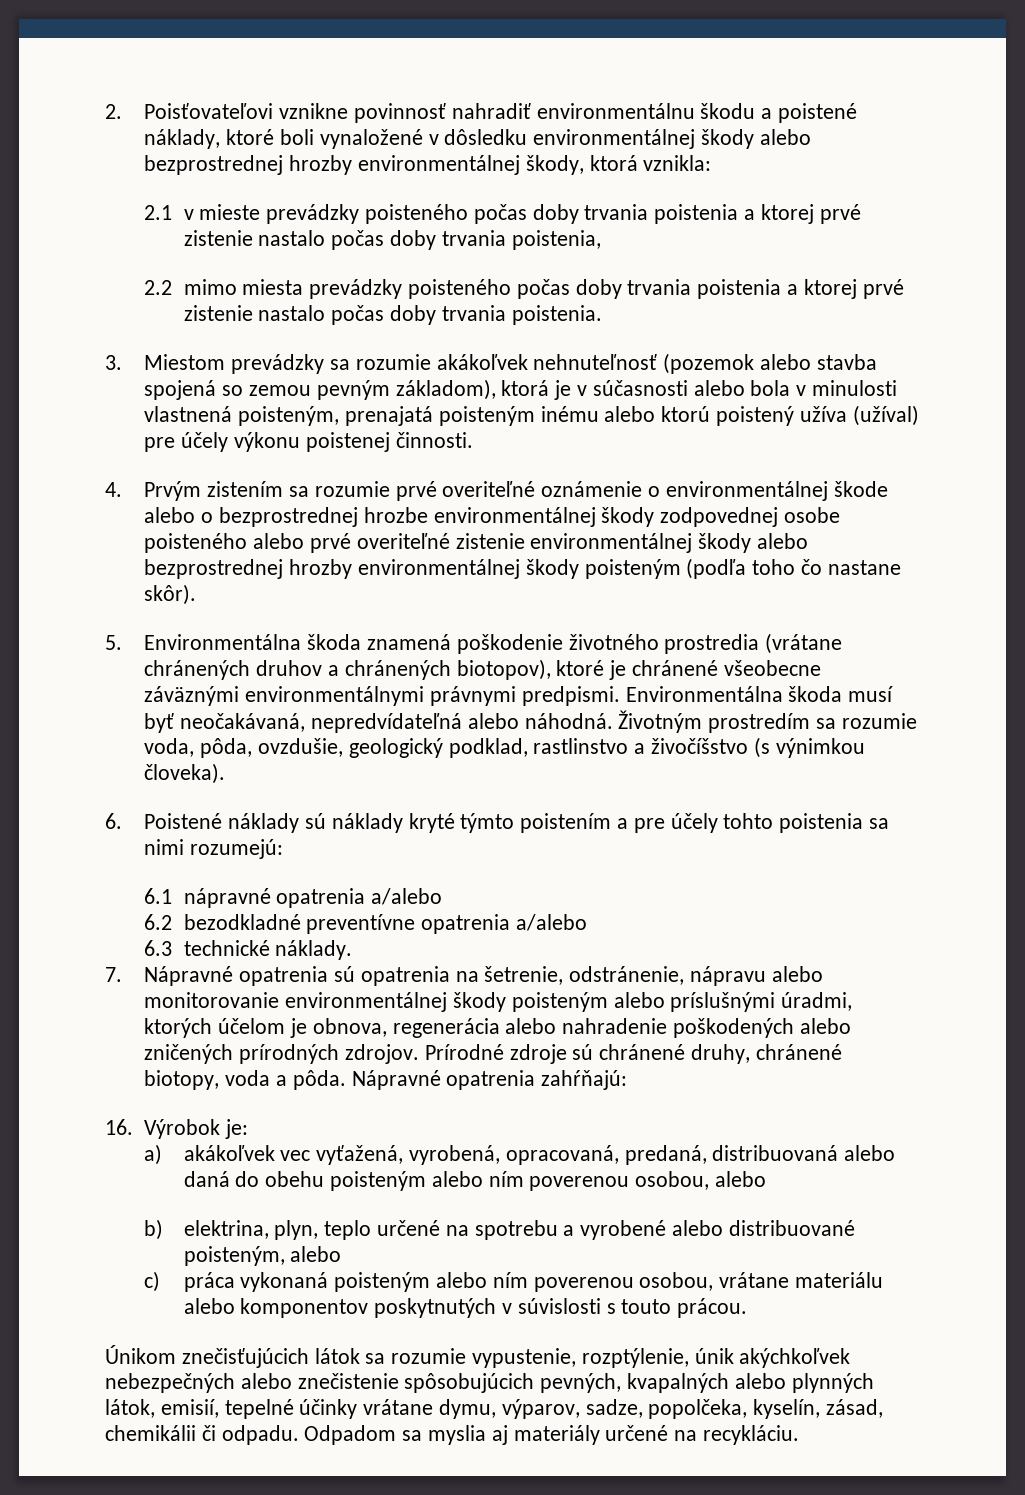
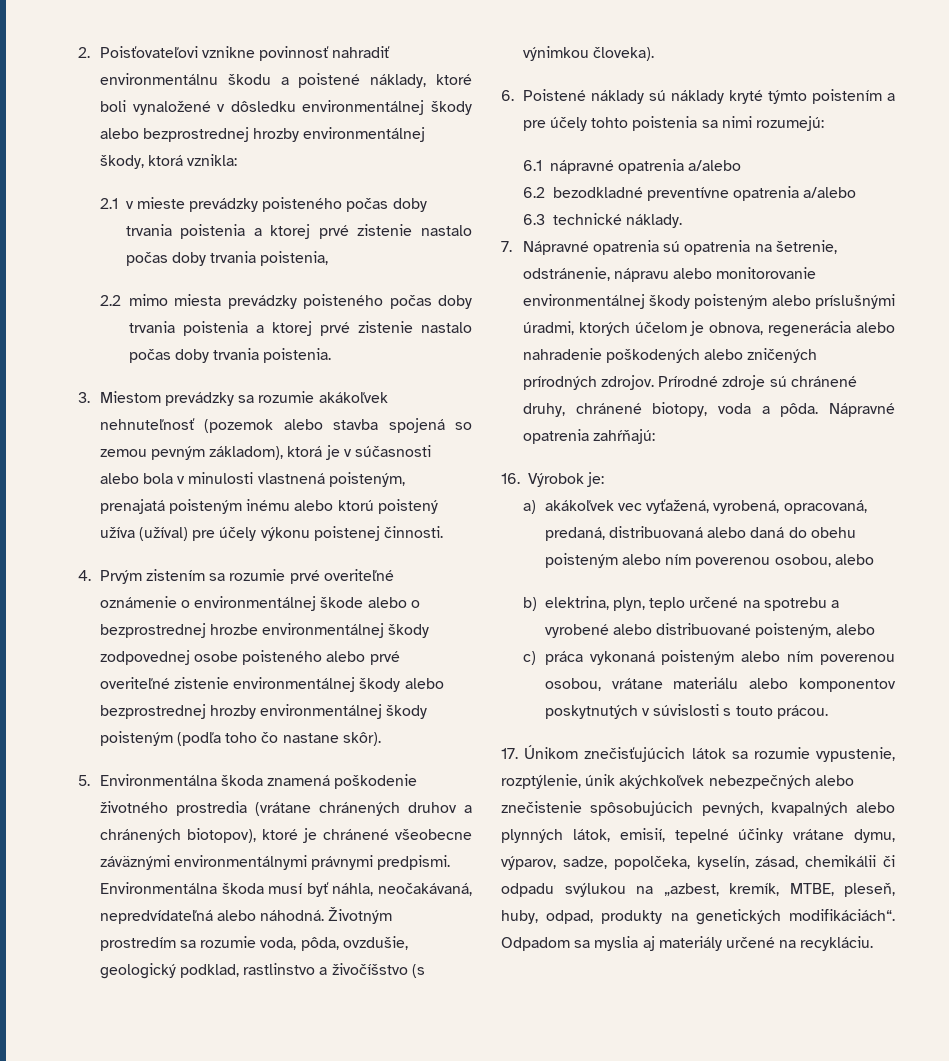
- Environmentálna škoda musí byť neočakávaná, nepredvídateľná alebo náhodná.
+ Environmentálna škoda musí byť náhla, neočakávaná, nepredvídateľná alebo náhodná.
- Únikom znečisťujúcich látok sa rozumie vypustenie, rozptýlenie, únik akýchkoľvek nebezpečných alebo znečistenie spôsobujúcich pevných, kvapalných alebo plynných látok, emisií, tepelné účinky vrátane dymu, výparov, sadze, popolčeka, kyselín, zásad, chemikálii či odpadu.
+ 17. Únikom znečisťujúcich látok sa rozumie vypustenie, rozptýlenie, únik akýchkoľvek nebezpečných alebo znečistenie spôsobujúcich pevných, kvapalných alebo plynných látok, emisií, tepelné účinky vrátane dymu, výparov, sadze, popolčeka, kyselín, zásad, chemikálii či odpadu svýlukou na „azbest, kremík, MTBE, pleseň, huby, odpad, produkty na genetických modifikáciách“.

